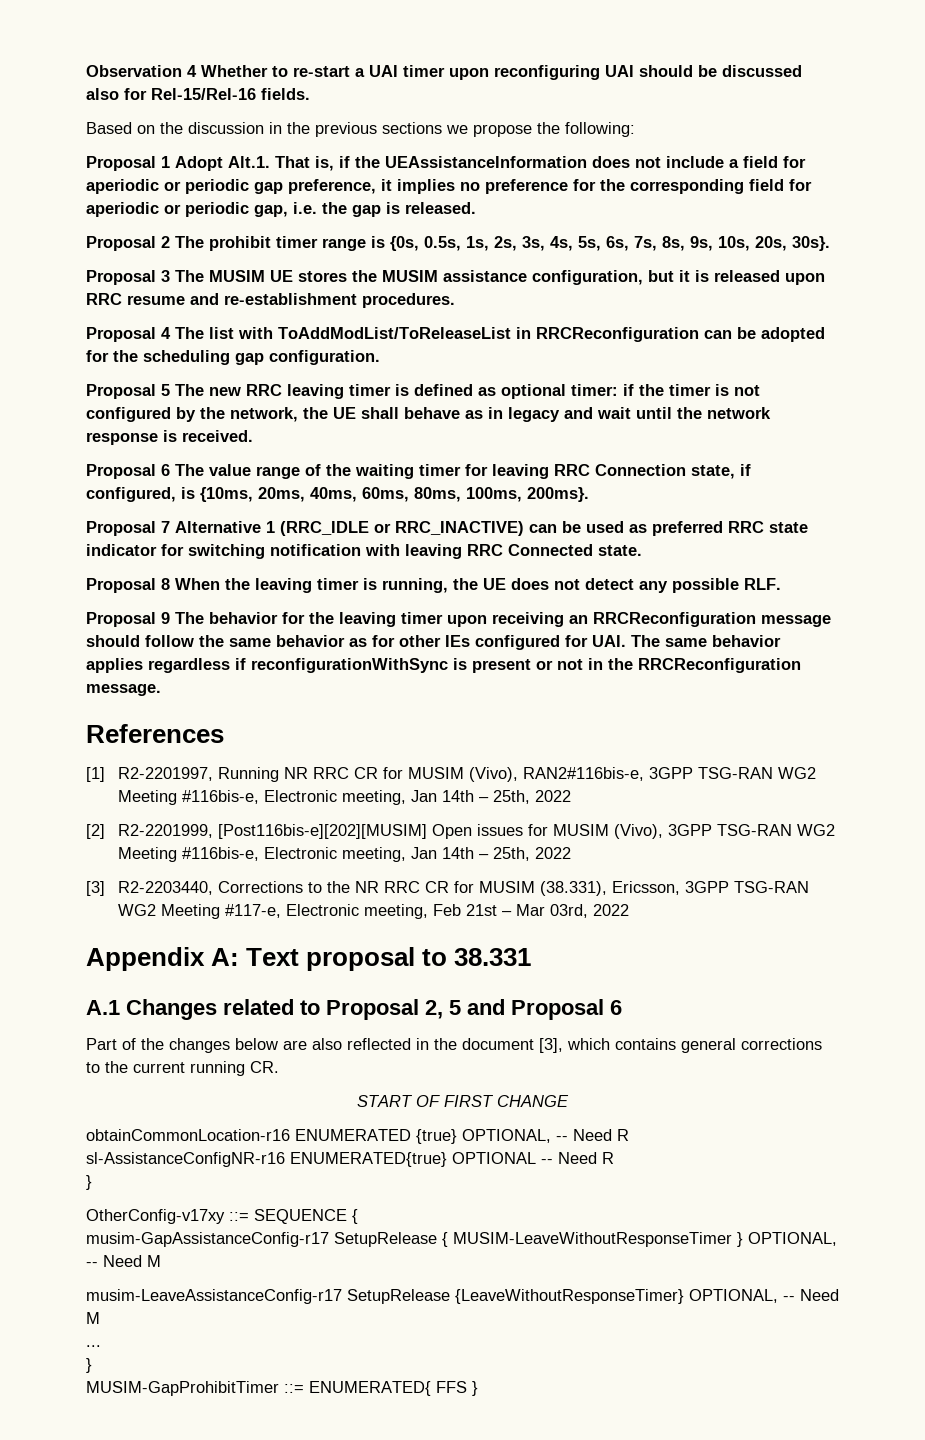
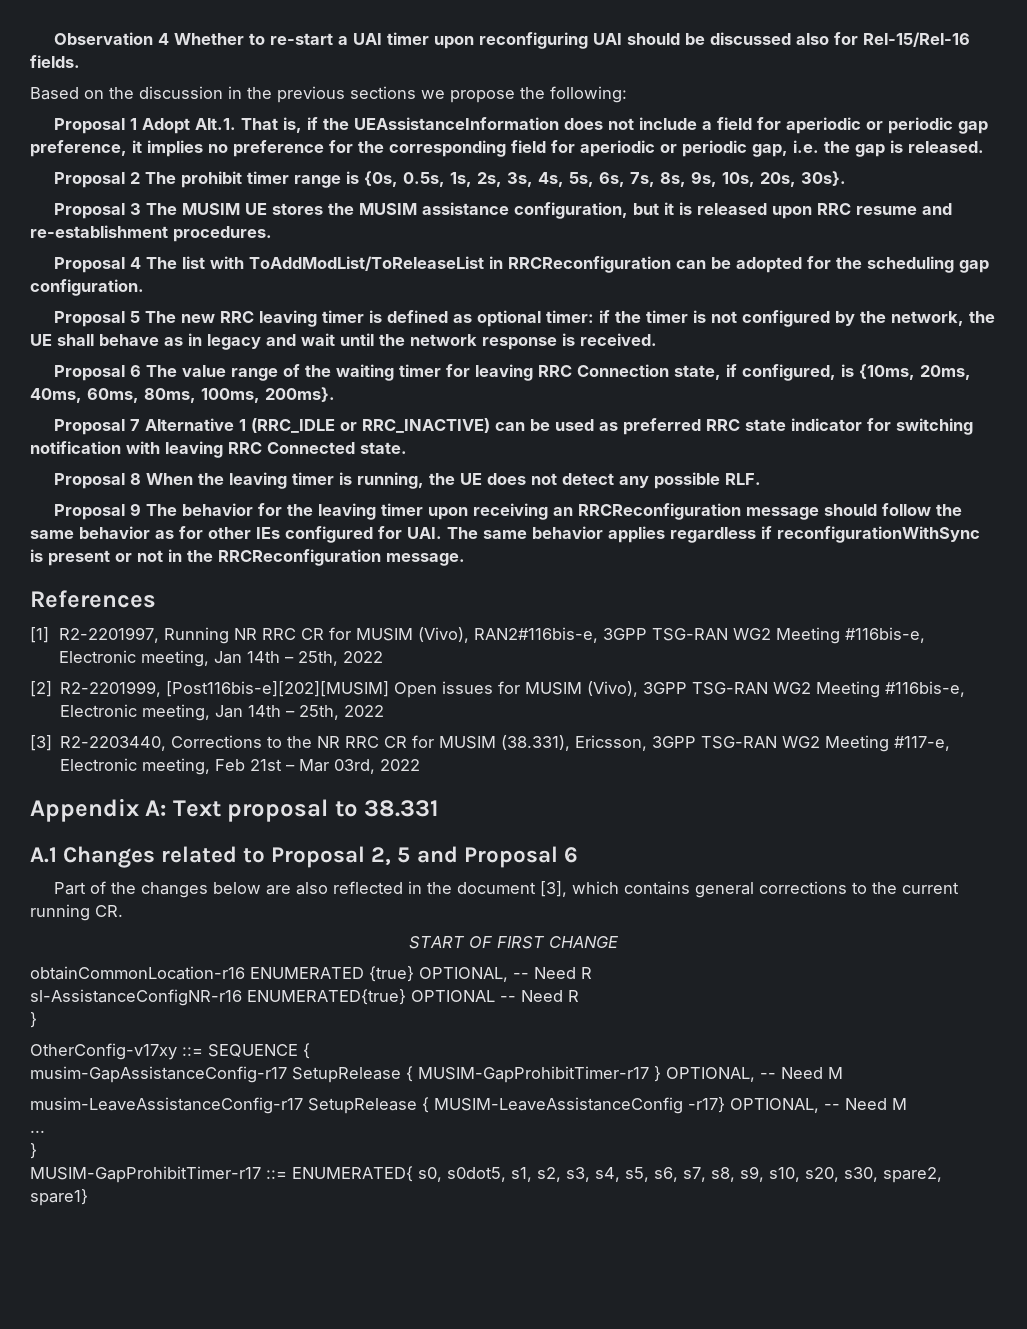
- musim-GapAssistanceConfig-r17 SetupRelease { MUSIM-LeaveWithoutResponseTimer } OPTIONAL, -- Need M
+ musim-GapAssistanceConfig-r17 SetupRelease { MUSIM-GapProhibitTimer-r17 } OPTIONAL, -- Need M
- musim-LeaveAssistanceConfig-r17 SetupRelease {LeaveWithoutResponseTimer} OPTIONAL, -- Need M
+ musim-LeaveAssistanceConfig-r17 SetupRelease { MUSIM-LeaveAssistanceConfig -r17} OPTIONAL, -- Need M
- MUSIM-GapProhibitTimer ::= ENUMERATED{ FFS }
+ MUSIM-GapProhibitTimer-r17 ::= ENUMERATED{ s0, s0dot5, s1, s2, s3, s4, s5, s6, s7, s8, s9, s10, s20, s30, spare2, spare1}

